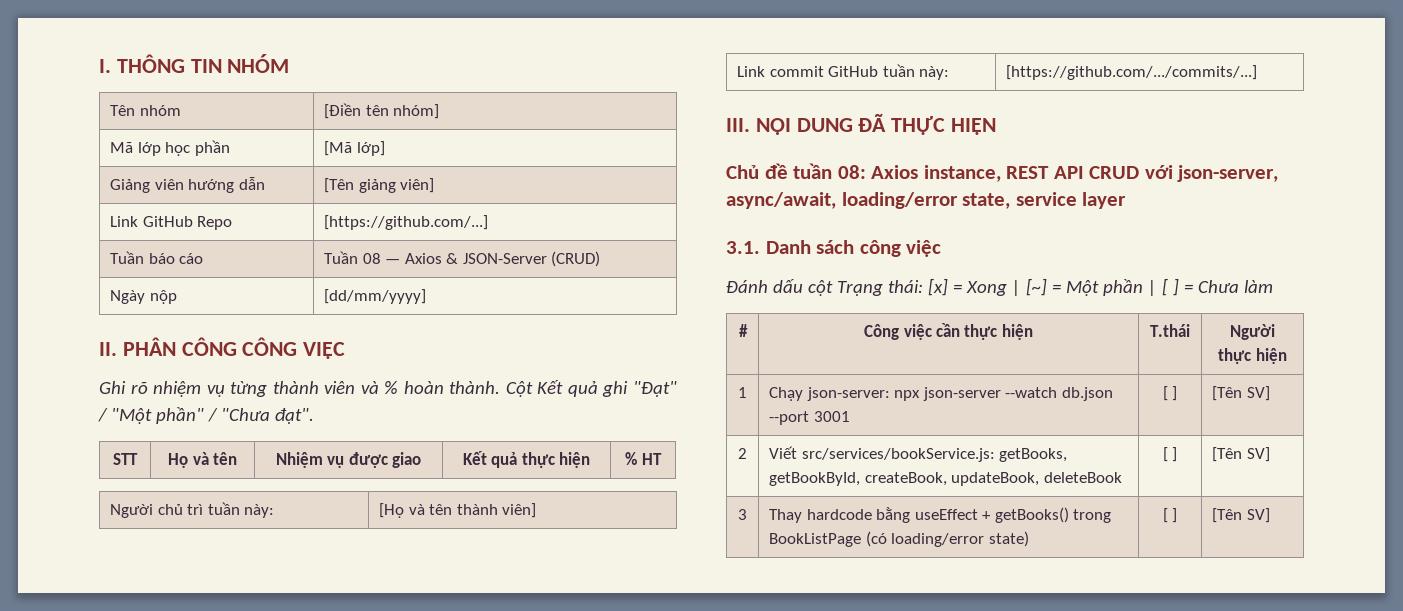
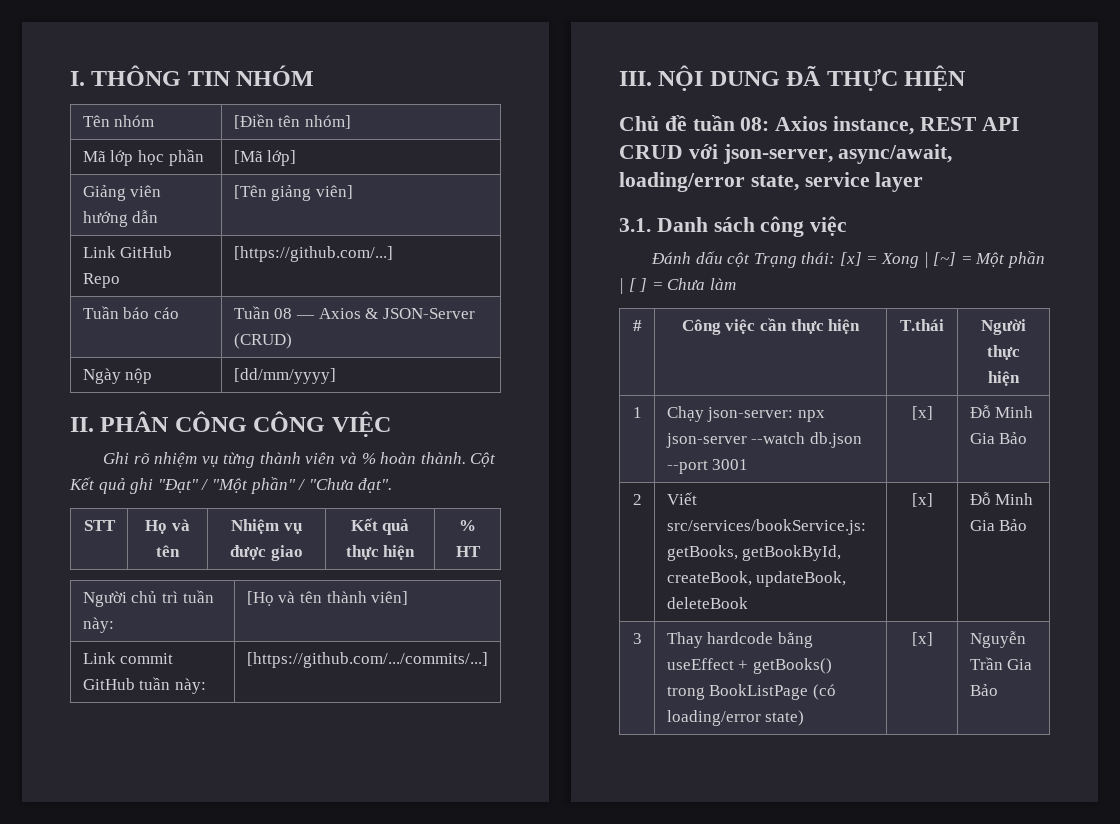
- 1 | Chạy json-server: npx json-server --watch db.json --port 3001 | [ ] | [Tên SV]
+ 1 | Chạy json-server: npx json-server --watch db.json --port 3001 | [x] | Đỗ Minh Gia Bảo
- 2 | Viết src/services/bookService.js: getBooks, getBookById, createBook, updateBook, deleteBook | [ ] | [Tên SV]
+ 2 | Viết src/services/bookService.js: getBooks, getBookById, createBook, updateBook, deleteBook | [x] | Đỗ Minh Gia Bảo
- 3 | Thay hardcode bằng useEffect + getBooks() trong BookListPage (có loading/error state) | [ ] | [Tên SV]
+ 3 | Thay hardcode bằng useEffect + getBooks() trong BookListPage (có loading/error state) | [x] | Nguyễn Trần Gia Bảo

